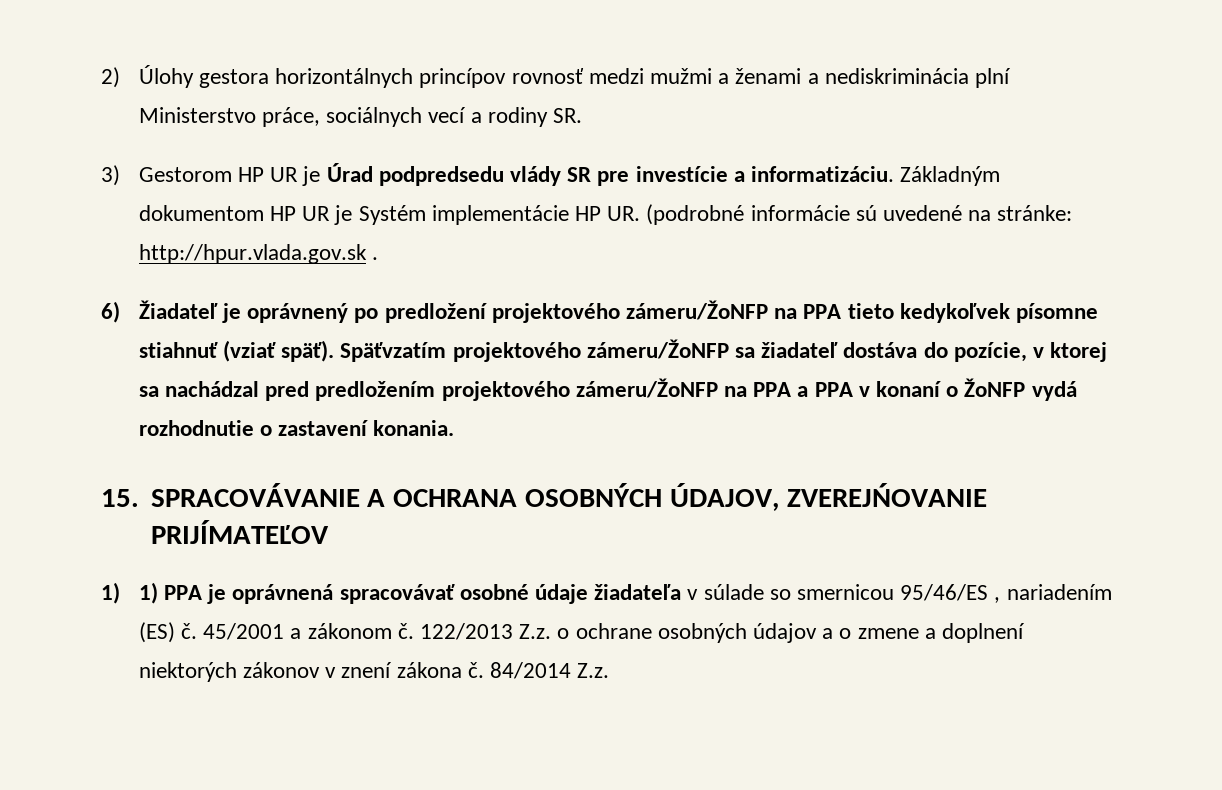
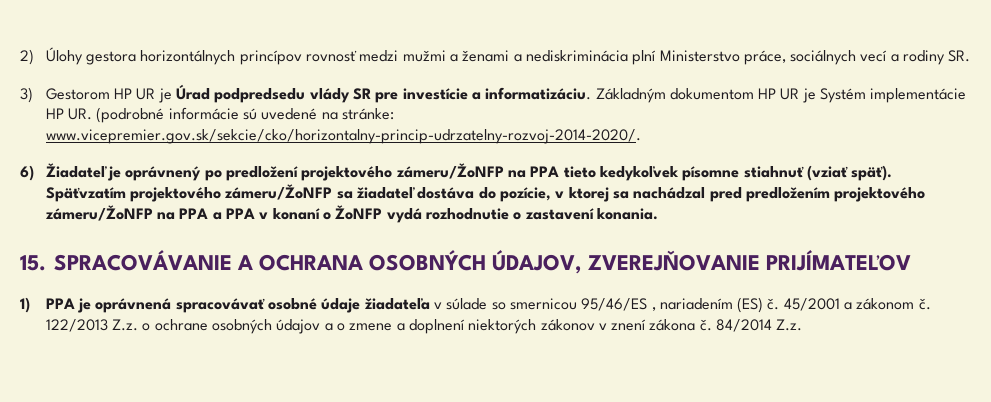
- Základným dokumentom HP UR je Systém implementácie HP UR. (podrobné informácie sú uvedené na stránke: http://hpur.vlada.gov.sk .
+ Základným dokumentom HP UR je Systém implementácie HP UR. (podrobné informácie sú uvedené na stránke: www.vicepremier.gov.sk/sekcie/cko/horizontalny-princip-udrzatelny-rozvoj-2014-2020/.
- 15. SPRACOVÁVANIE A OCHRANA OSOBNÝCH ÚDAJOV, ZVEREJŃOVANIE PRIJÍMATEĽOV
+ 15. SPRACOVÁVANIE A OCHRANA OSOBNÝCH ÚDAJOV, ZVEREJŇOVANIE PRIJÍMATEĽOV
- 1) 1) PPA je oprávnená spracovávať osobné údaje žiadateľa v súlade so smernicou 95/46/ES , nariadením (ES) č.
+ 1) PPA je oprávnená spracovávať osobné údaje žiadateľa v súlade so smernicou 95/46/ES , nariadením (ES) č.

